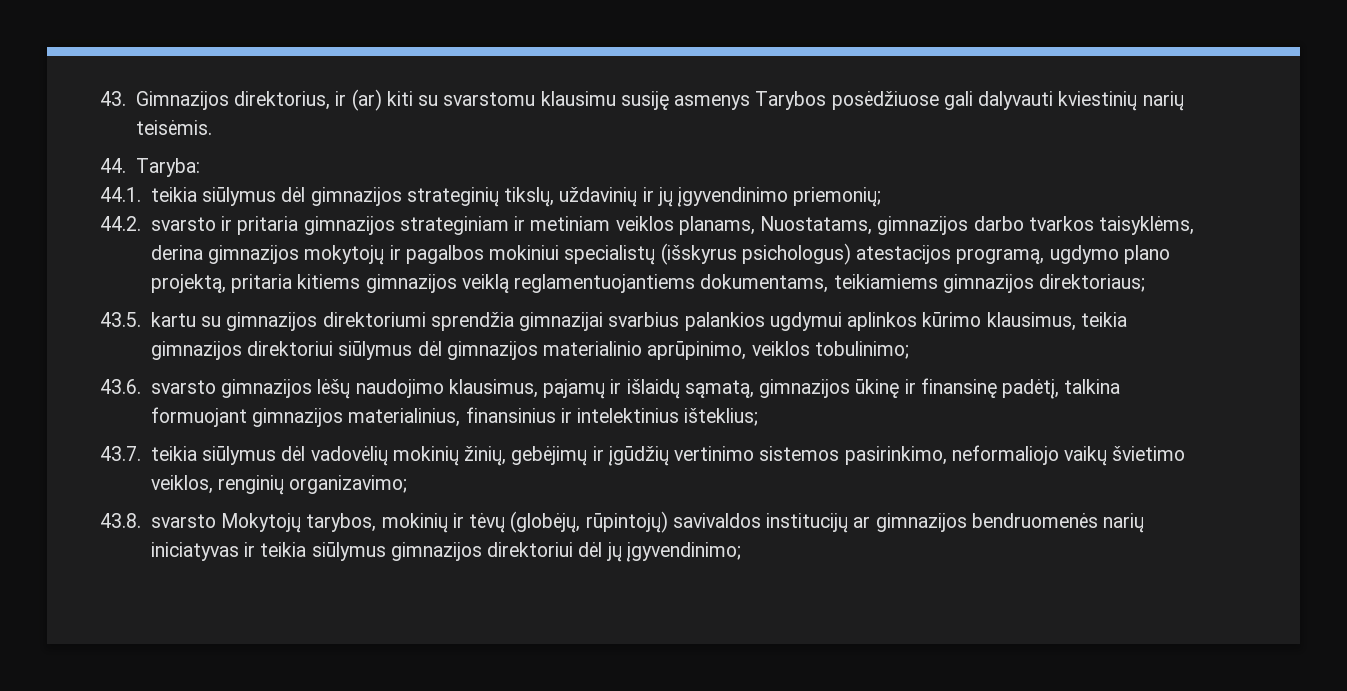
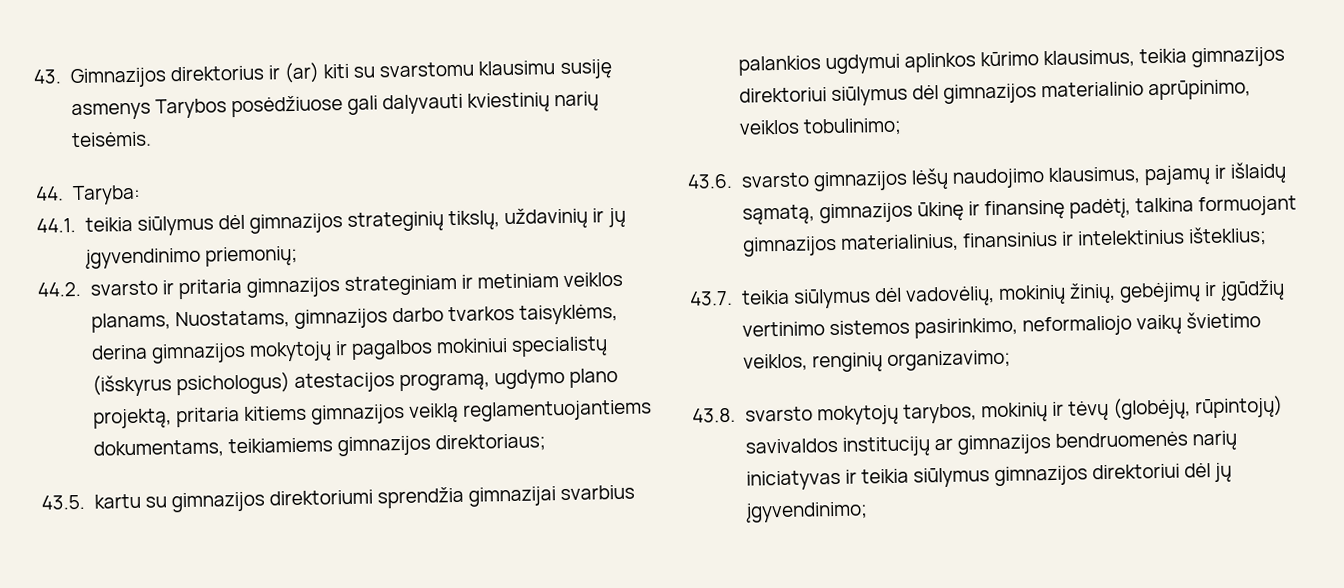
- 43. Gimnazijos direktorius, ir (ar) kiti su svarstomu klausimu susiję asmenys Tarybos posėdžiuose gali dalyvauti kviestinių narių teisėmis.
+ 43. Gimnazijos direktorius ir (ar) kiti su svarstomu klausimu susiję asmenys Tarybos posėdžiuose gali dalyvauti kviestinių narių teisėmis.
- 43.7. teikia siūlymus dėl vadovėlių mokinių žinių, gebėjimų ir įgūdžių vertinimo sistemos pasirinkimo, neformaliojo vaikų švietimo veiklos, renginių organizavimo;
+ 43.7. teikia siūlymus dėl vadovėlių, mokinių žinių, gebėjimų ir įgūdžių vertinimo sistemos pasirinkimo, neformaliojo vaikų švietimo veiklos, renginių organizavimo;
- 43.8. svarsto Mokytojų tarybos, mokinių ir tėvų (globėjų, rūpintojų) savivaldos institucijų ar gimnazijos bendruomenės narių iniciatyvas ir teikia siūlymus gimnazijos direktoriui dėl jų įgyvendinimo;
+ 43.8. svarsto mokytojų tarybos, mokinių ir tėvų (globėjų, rūpintojų) savivaldos institucijų ar gimnazijos bendruomenės narių iniciatyvas ir teikia siūlymus gimnazijos direktoriui dėl jų įgyvendinimo;

